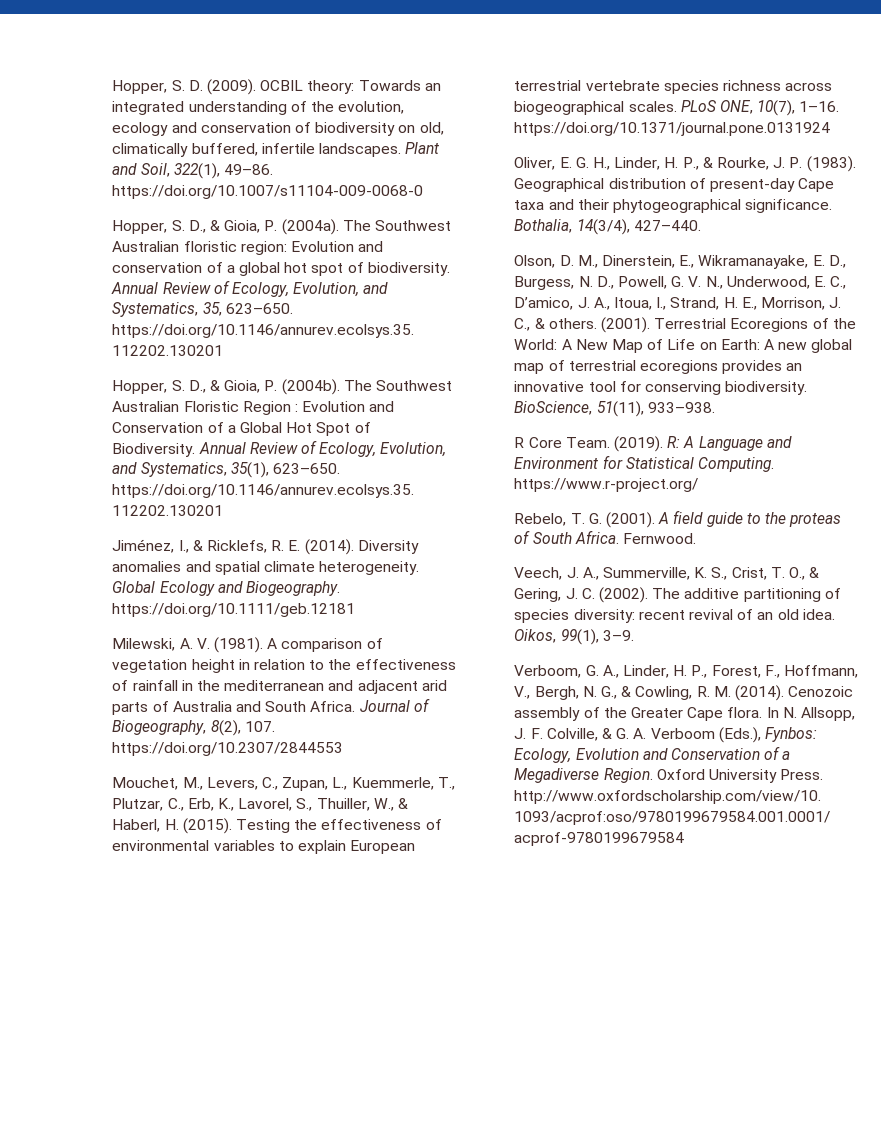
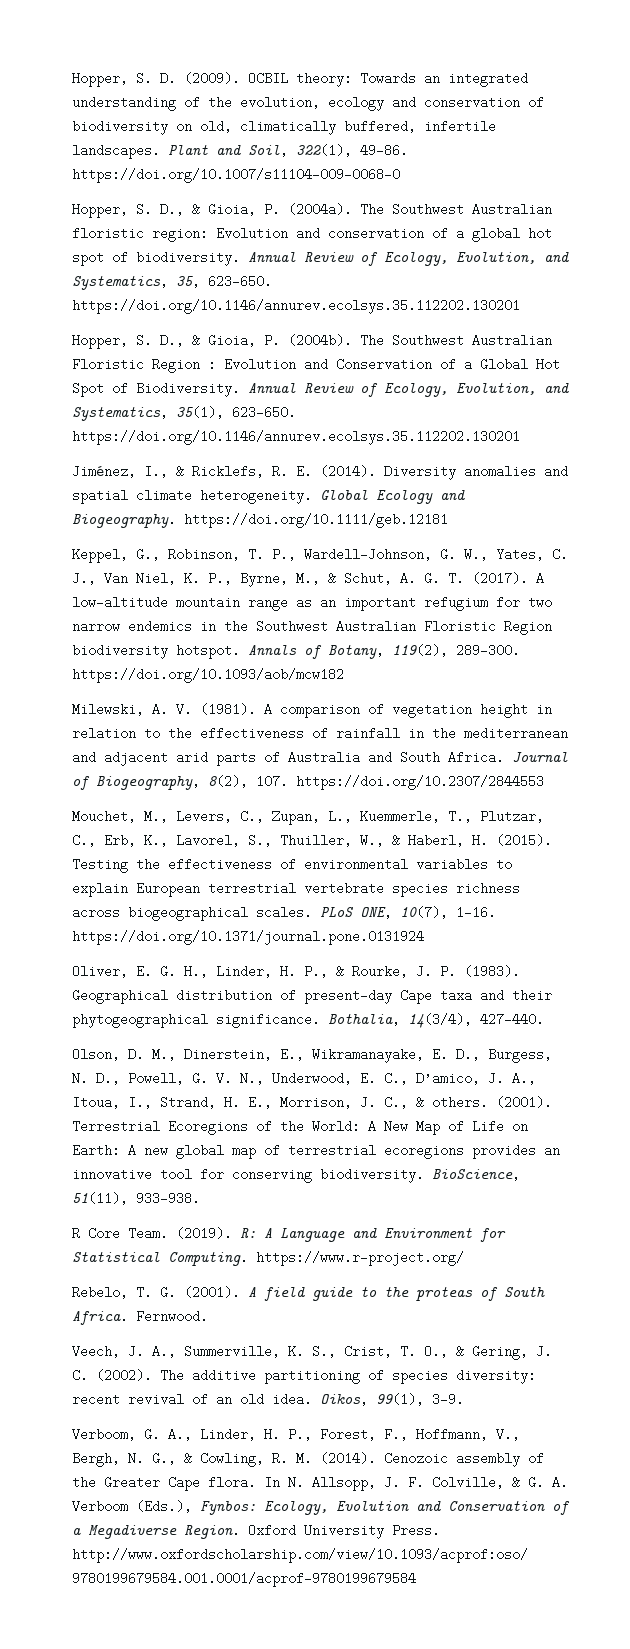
+ Keppel, G., Robinson, T. P., Wardell-Johnson, G. W., Yates, C. J., Van Niel, K. P., Byrne, M., & Schut, A. G. T. (2017). A low-altitude mountain range as an important refugium for two narrow endemics in the Southwest Australian Floristic Region biodiversity hotspot. Annals of Botany, 119(2), 289–300. https://doi.org/10.1093/aob/mcw182

